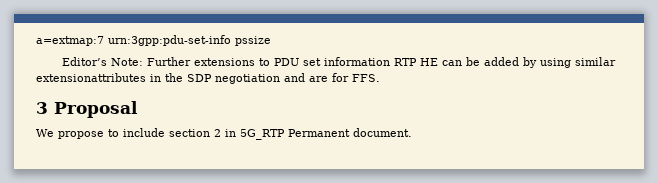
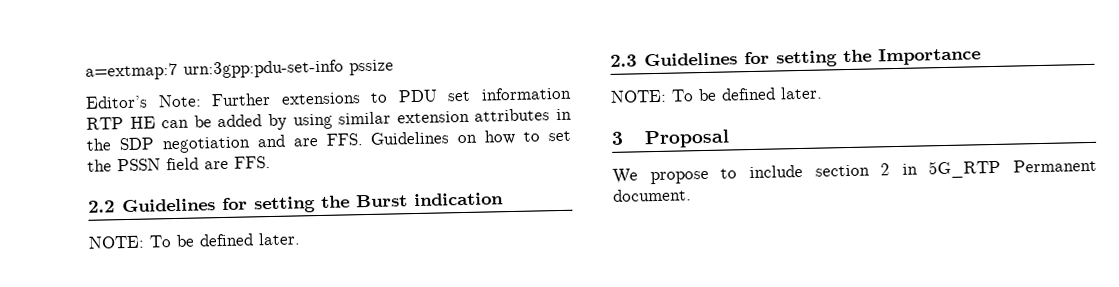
- Editor’s Note: Further extensions to PDU set information RTP HE can be added by using similar extensionattributes in the SDP negotiation and are for FFS.
+ Editor’s Note: Further extensions to PDU set information RTP HE can be added by using similar extension attributes in the SDP negotiation and are FFS. Guidelines on how to set the PSSN field are FFS.
+ 2.2 Guidelines for setting the Burst indication
+ NOTE: To be defined later.
+ 2.3 Guidelines for setting the Importance
+ NOTE: To be defined later.

